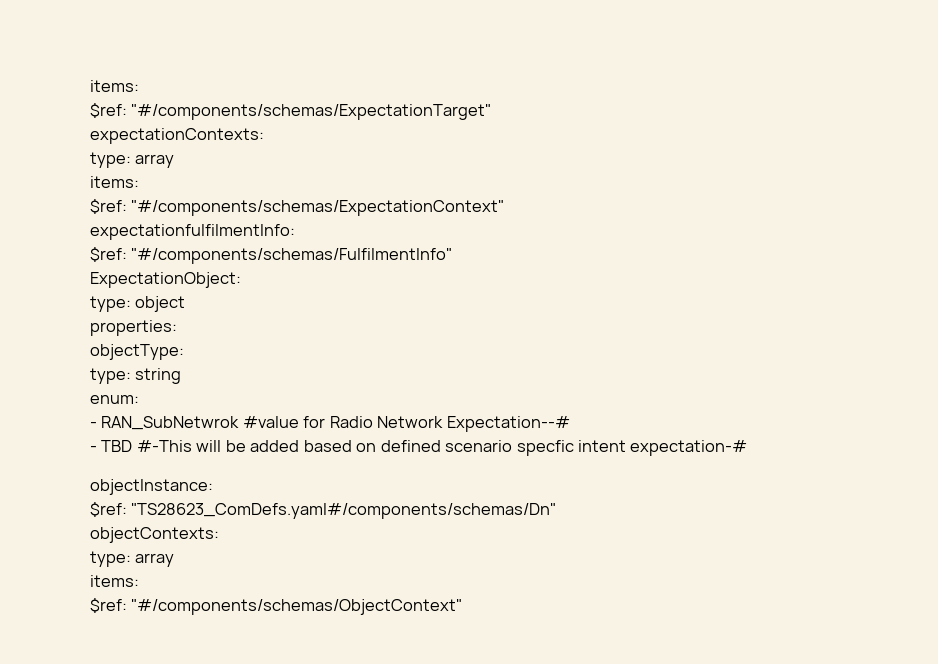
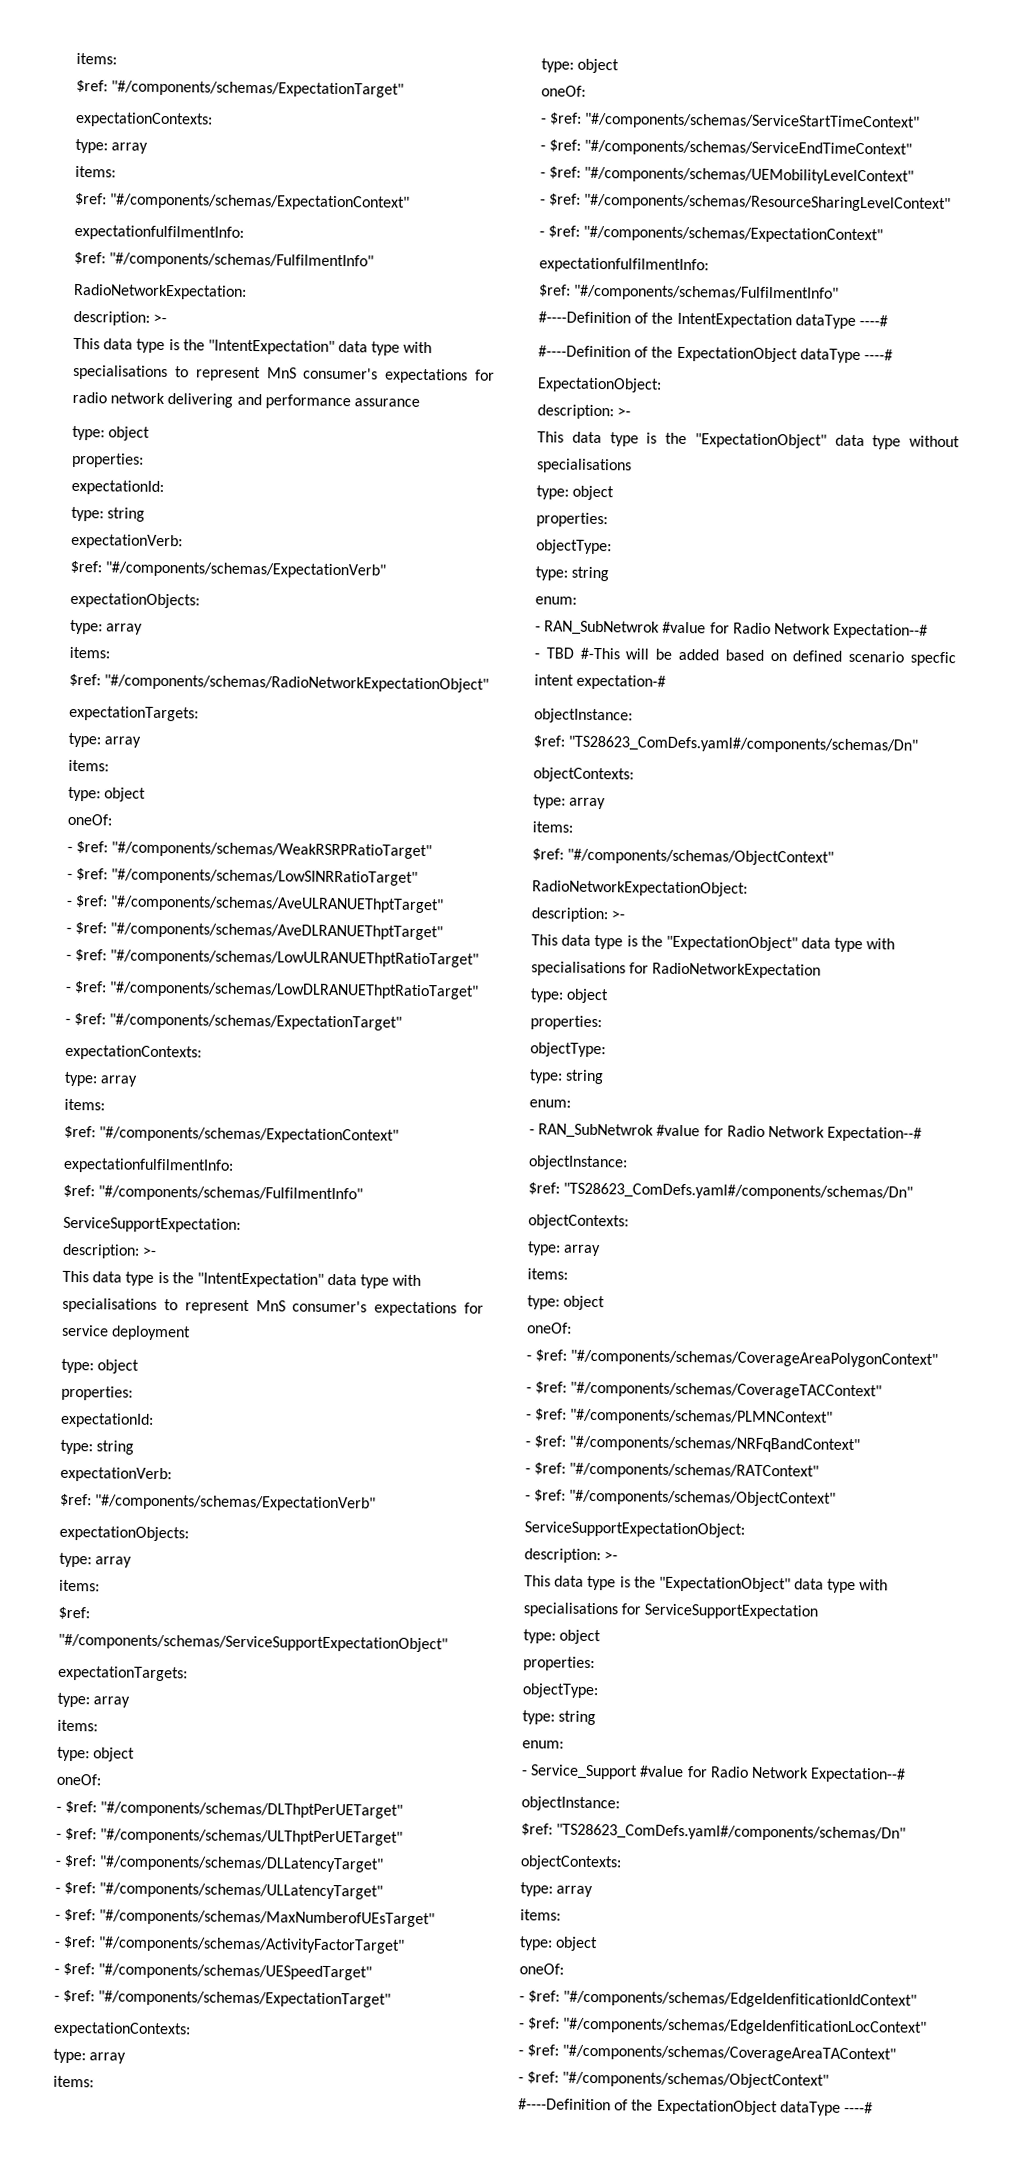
+ RadioNetworkExpectation:
+ description: >-
+ This data type is the "IntentExpectation" data type with specialisations to represent MnS consumer's expectations for radio network delivering and performance assurance
+ type: object
+ properties:
+ expectationId:
+ type: string
+ expectationVerb:
+ $ref: "#/components/schemas/ExpectationVerb"
+ expectationObjects:
+ type: array
+ items:
+ $ref: "#/components/schemas/RadioNetworkExpectationObject"
+ expectationTargets:
+ type: array
+ items:
+ type: object
+ oneOf:
+ - $ref: "#/components/schemas/WeakRSRPRatioTarget"
+ - $ref: "#/components/schemas/LowSINRRatioTarget"
+ - $ref: "#/components/schemas/AveULRANUEThptTarget"
+ - $ref: "#/components/schemas/AveDLRANUEThptTarget"
+ - $ref: "#/components/schemas/LowULRANUEThptRatioTarget"
+ - $ref: "#/components/schemas/LowDLRANUEThptRatioTarget"
+ - $ref: "#/components/schemas/ExpectationTarget"
+ expectationContexts:
+ type: array
+ items:
+ $ref: "#/components/schemas/ExpectationContext"
+ expectationfulfilmentInfo:
+ $ref: "#/components/schemas/FulfilmentInfo"
+ ServiceSupportExpectation:
+ description: >-
+ This data type is the "IntentExpectation" data type with specialisations to represent MnS consumer's expectations for service deployment
+ type: object
+ properties:
+ expectationId:
+ type: string
+ expectationVerb:
+ $ref: "#/components/schemas/ExpectationVerb"
+ expectationObjects:
+ type: array
+ items:
+ $ref: "#/components/schemas/ServiceSupportExpectationObject"
+ expectationTargets:
+ type: array
+ items:
+ type: object
+ oneOf:
+ - $ref: "#/components/schemas/DLThptPerUETarget"
+ - $ref: "#/components/schemas/ULThptPerUETarget"
+ - $ref: "#/components/schemas/DLLatencyTarget"
+ - $ref: "#/components/schemas/ULLatencyTarget"
+ - $ref: "#/components/schemas/MaxNumberofUEsTarget"
+ - $ref: "#/components/schemas/ActivityFactorTarget"
+ - $ref: "#/components/schemas/UESpeedTarget"
+ - $ref: "#/components/schemas/ExpectationTarget"
+ expectationContexts:
+ type: array
+ items:
+ type: object
+ oneOf:
+ - $ref: "#/components/schemas/ServiceStartTimeContext"
+ - $ref: "#/components/schemas/ServiceEndTimeContext"
+ - $ref: "#/components/schemas/UEMobilityLevelContext"
+ - $ref: "#/components/schemas/ResourceSharingLevelContext"
+ - $ref: "#/components/schemas/ExpectationContext"
+ expectationfulfilmentInfo:
+ $ref: "#/components/schemas/FulfilmentInfo"
+ #----Definition of the IntentExpectation dataType ----#
+ #----Definition of the ExpectationObject dataType ----#
  ExpectationObject:
+ description: >-
+ This data type is the "ExpectationObject" data type without specialisations
+ RadioNetworkExpectationObject:
+ description: >-
+ This data type is the "ExpectationObject" data type with specialisations for RadioNetworkExpectation
+ type: object
+ properties:
+ objectType:
+ type: string
+ enum:
+ - RAN_SubNetwrok #value for Radio Network Expectation--#
+ objectInstance:
+ $ref: "TS28623_ComDefs.yaml#/components/schemas/Dn"
+ objectContexts:
+ type: array
+ items:
+ type: object
+ oneOf:
+ - $ref: "#/components/schemas/CoverageAreaPolygonContext"
+ - $ref: "#/components/schemas/CoverageTACContext"
+ - $ref: "#/components/schemas/PLMNContext"
+ - $ref: "#/components/schemas/NRFqBandContext"
+ - $ref: "#/components/schemas/RATContext"
+ - $ref: "#/components/schemas/ObjectContext"
+ ServiceSupportExpectationObject:
+ description: >-
+ This data type is the "ExpectationObject" data type with specialisations for ServiceSupportExpectation
+ type: object
+ properties:
+ objectType:
+ type: string
+ enum:
+ - Service_Support #value for Radio Network Expectation--#
+ objectInstance:
+ $ref: "TS28623_ComDefs.yaml#/components/schemas/Dn"
+ objectContexts:
+ type: array
+ items:
+ type: object
+ oneOf:
+ - $ref: "#/components/schemas/EdgeIdenfiticationIdContext"
+ - $ref: "#/components/schemas/EdgeIdenfiticationLocContext"
+ - $ref: "#/components/schemas/CoverageAreaTAContext"
+ - $ref: "#/components/schemas/ObjectContext"
+ #----Definition of the ExpectationObject dataType ----#

